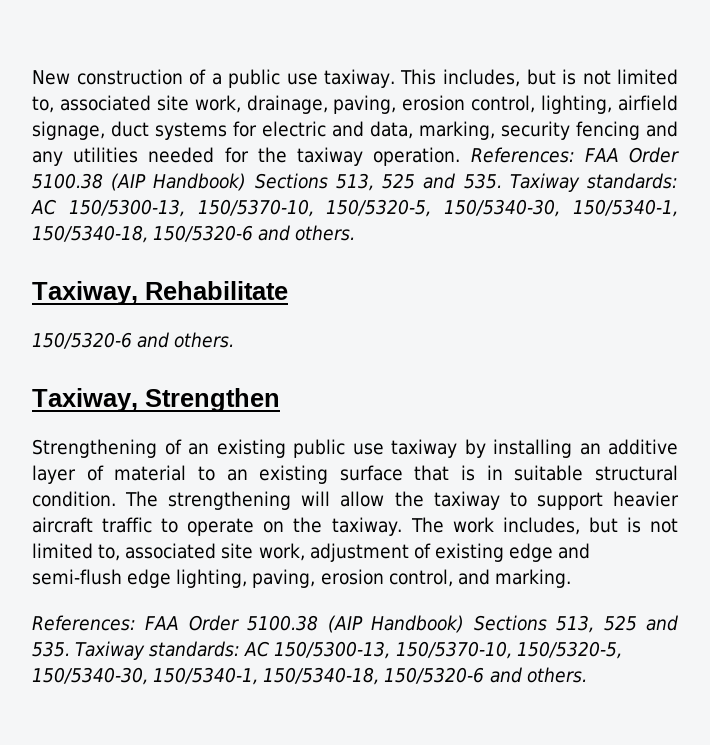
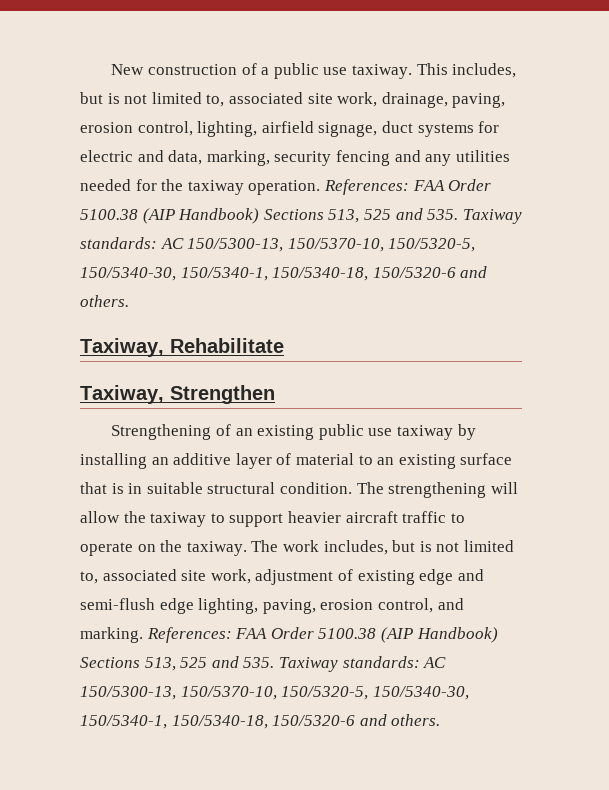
  Taxiway, Rehabilitate
- 150/5320-6 and others.
- The work includes, but is not limited to, associated site work, adjustment of existing edge and semi-flush edge lighting, paving, erosion control, and marking.
- References: FAA Order 5100.38 (AIP Handbook) Sections 513, 525 and 535. Taxiway standards: AC 150/5300-13, 150/5370-10, 150/5320-5, 150/5340-30, 150/5340-1, 150/5340-18, 150/5320-6 and others.
+ The work includes, but is not limited to, associated site work, adjustment of existing edge and semi-flush edge lighting, paving, erosion control, and marking. References: FAA Order 5100.38 (AIP Handbook) Sections 513, 525 and 535. Taxiway standards: AC 150/5300-13, 150/5370-10, 150/5320-5, 150/5340-30, 150/5340-1, 150/5340-18, 150/5320-6 and others.

